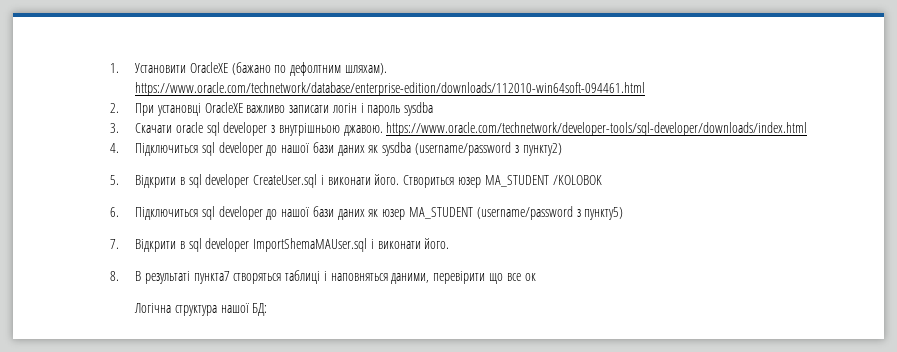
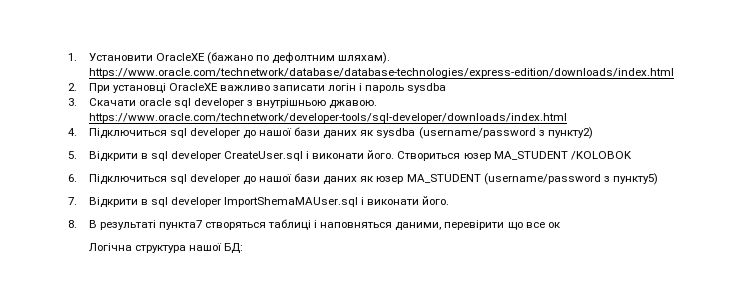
- 1. Установити OracleXE (бажано по дефолтним шляхам). https://www.oracle.com/technetwork/database/enterprise-edition/downloads/112010-win64soft-094461.html
+ 1. Установити OracleXE (бажано по дефолтним шляхам). https://www.oracle.com/technetwork/database/database-technologies/express-edition/downloads/index.html

